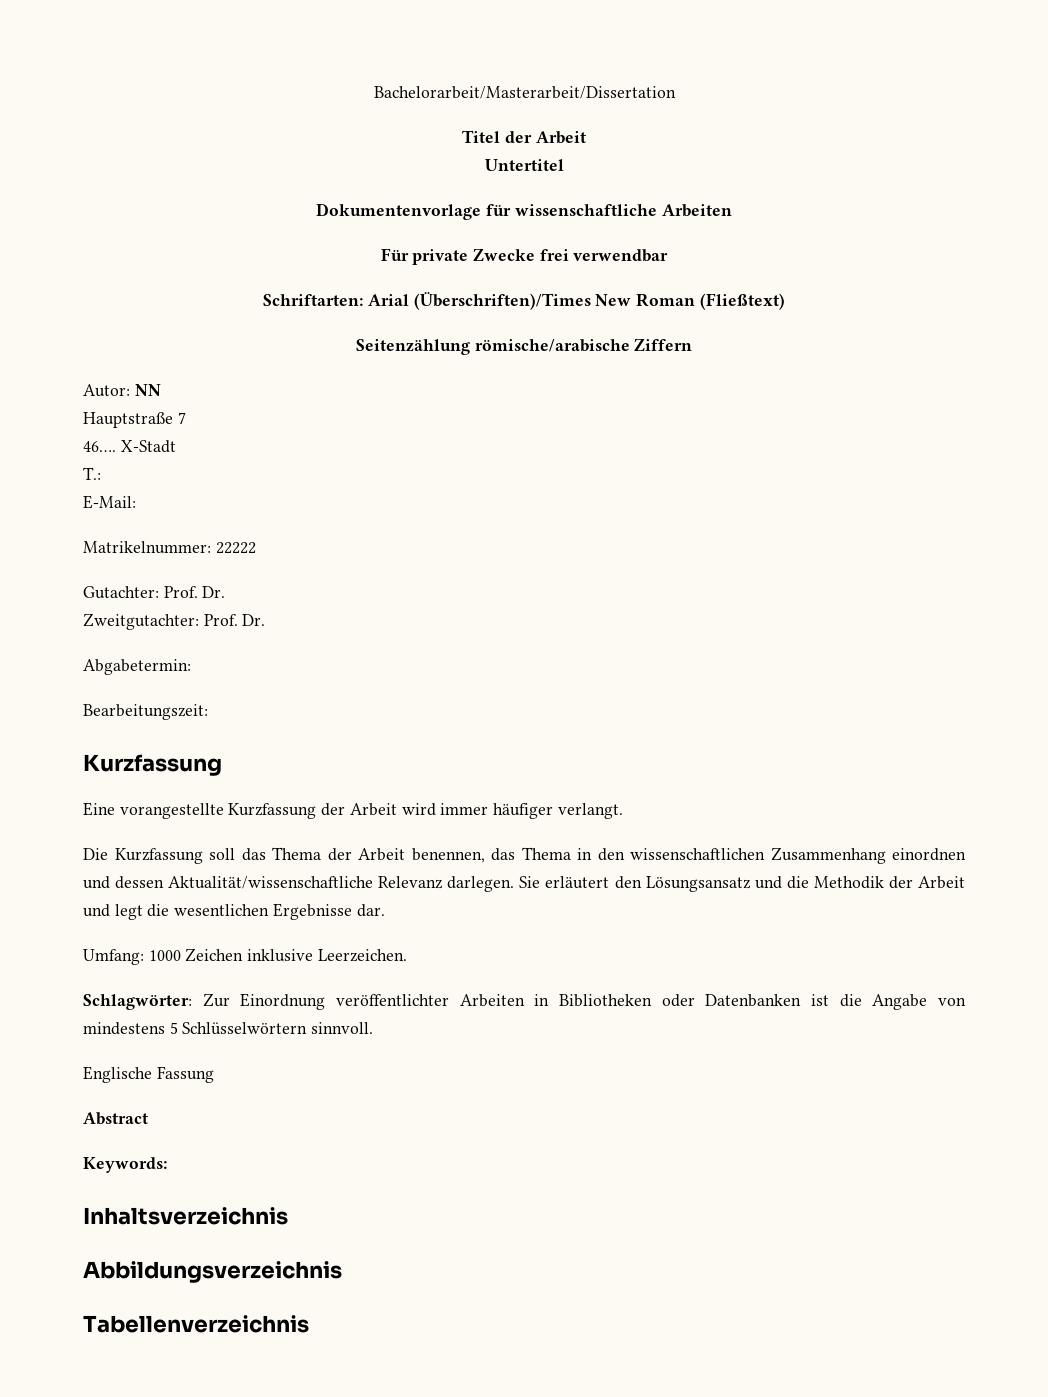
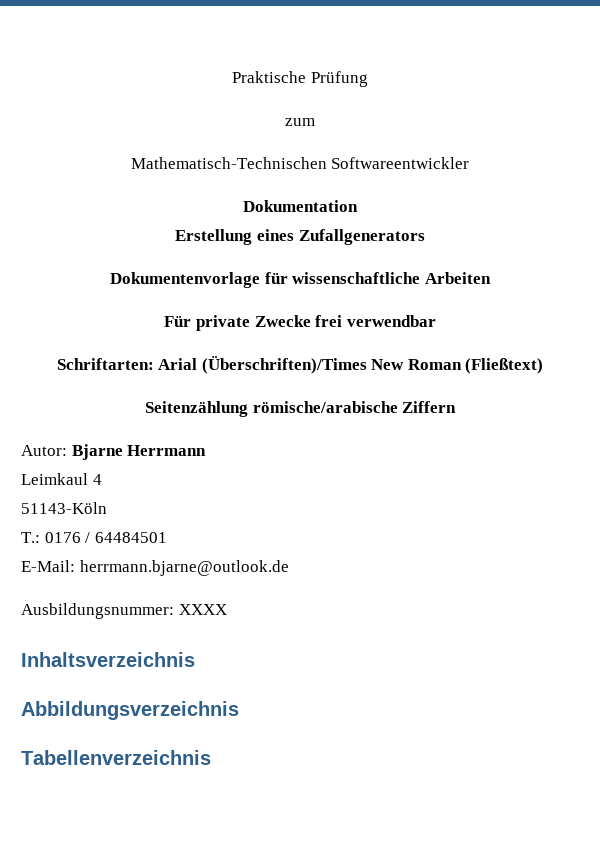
- Bachelorarbeit/Masterarbeit/Dissertation
- Titel der Arbeit
- Untertitel
+ Praktische Prüfung
+ zum
+ Mathematisch-Technischen Softwareentwickler
+ Dokumentation
+ Erstellung eines Zufallgenerators
- Autor: NN
- Hauptstraße 7
- 46…. X-Stadt
- T.:
- E-Mail:
- Matrikelnummer: 22222
- Gutachter: Prof. Dr.
- Zweitgutachter: Prof. Dr.
- Abgabetermin:
- Bearbeitungszeit:
- Kurzfassung
- Eine vorangestellte Kurzfassung der Arbeit wird immer häufiger verlangt.
- Die Kurzfassung soll das Thema der Arbeit benennen, das Thema in den wissenschaftlichen Zusammenhang einordnen und dessen Aktualität/wissenschaftliche Relevanz darlegen. Sie erläutert den Lösungsansatz und die Methodik der Arbeit und legt die wesentlichen Ergebnisse dar.
- Umfang: 1000 Zeichen inklusive Leerzeichen.
- Schlagwörter: Zur Einordnung veröffentlichter Arbeiten in Bibliotheken oder Datenbanken ist die Angabe von mindestens 5 Schlüsselwörtern sinnvoll.
- Englische Fassung
- Abstract
- Keywords:
+ Autor: Bjarne Herrmann
+ Leimkaul 4
+ 51143-Köln
+ T.: 0176 / 64484501
+ E-Mail: herrmann.bjarne@outlook.de
+ Ausbildungsnummer: XXXX

